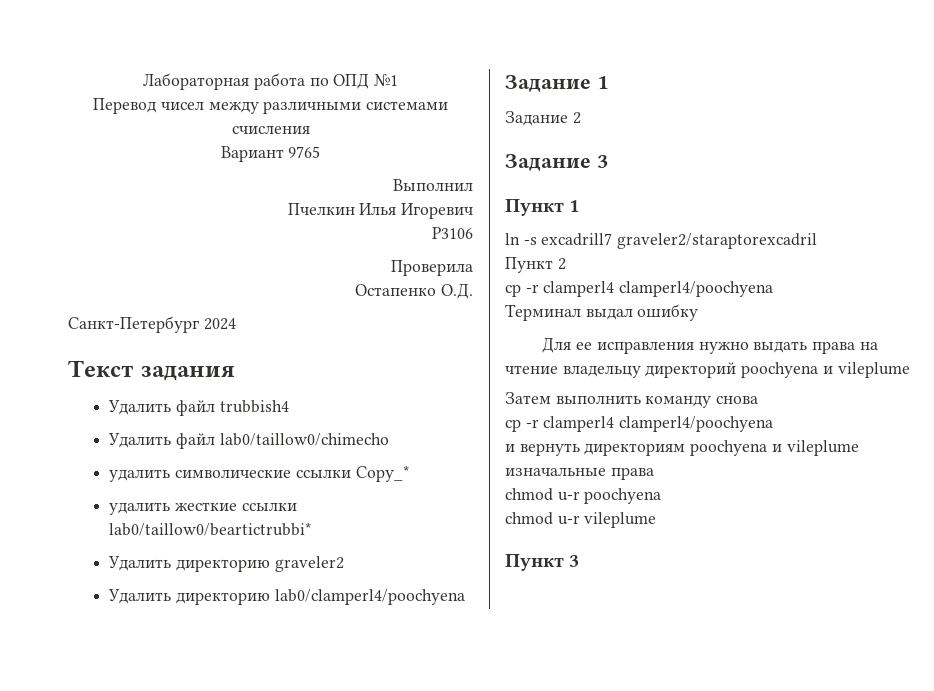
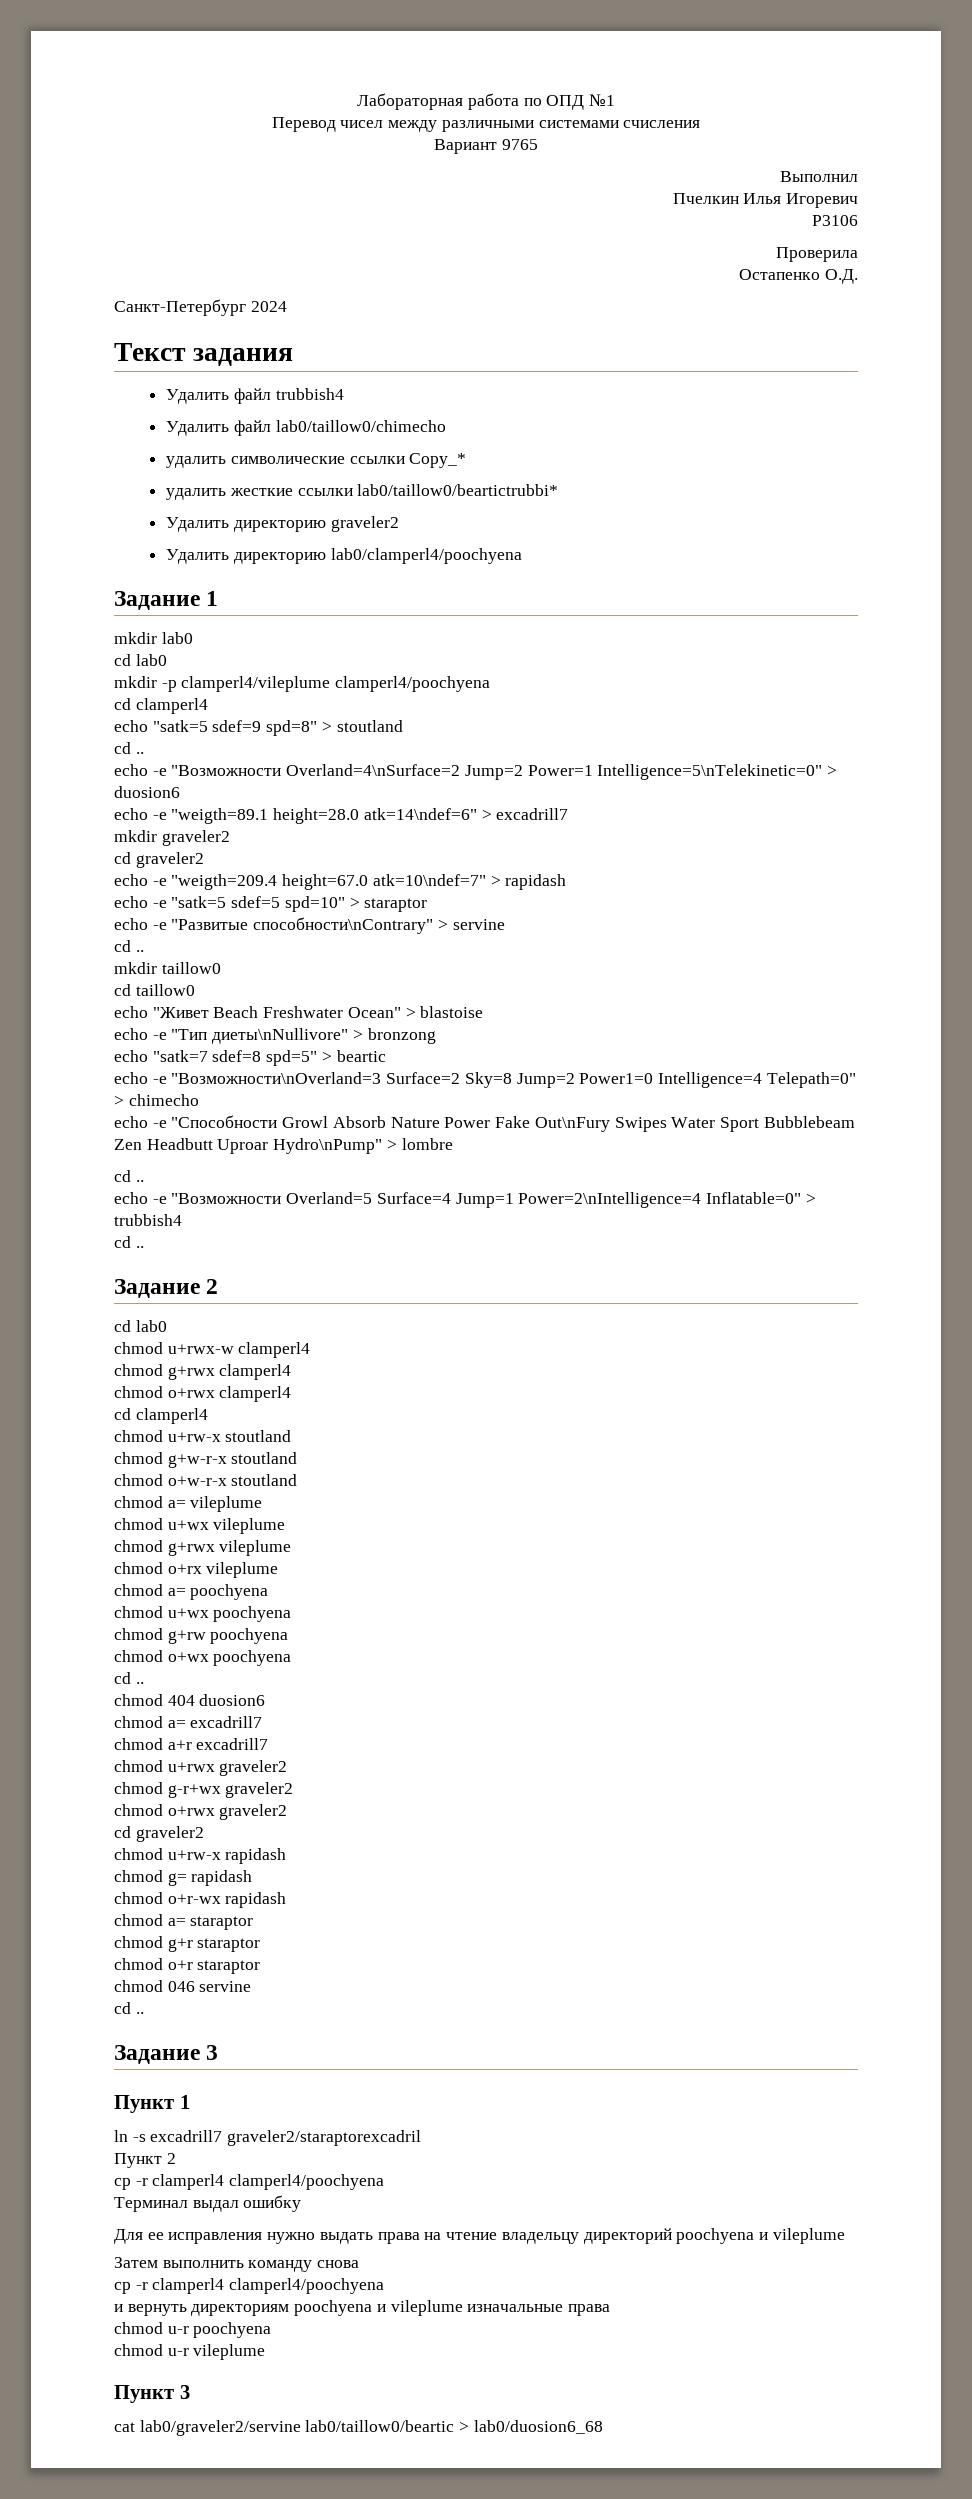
+ mkdir lab0
+ cd lab0
+ mkdir -p clamperl4/vileplume clamperl4/poochyena
+ cd clamperl4
+ echo "satk=5 sdef=9 spd=8" > stoutland
+ cd ..
+ echo -e "Возможности Overland=4\nSurface=2 Jump=2 Power=1 Intelligence=5\nTelekinetic=0" > duosion6
+ echo -e "weigth=89.1 height=28.0 atk=14\ndef=6" > excadrill7
+ mkdir graveler2
+ cd graveler2
+ echo -e "weigth=209.4 height=67.0 atk=10\ndef=7" > rapidash
+ echo -e "satk=5 sdef=5 spd=10" > staraptor
+ echo -e "Развитые способности\nContrary" > servine
+ cd ..
+ mkdir taillow0
+ cd taillow0
+ echo "Живет Beach Freshwater Ocean" > blastoise
+ echo -e "Тип диеты\nNullivore" > bronzong
+ echo "satk=7 sdef=8 spd=5" > beartic
+ echo -e "Возможности\nOverland=3 Surface=2 Sky=8 Jump=2 Power1=0 Intelligence=4 Telepath=0" > chimecho
+ echo -e "Способности Growl Absorb Nature Power Fake Out\nFury Swipes Water Sport Bubblebeam Zen Headbutt Uproar Hydro\nPump" > lombre
+ cd ..
+ echo -e "Возможности Overland=5 Surface=4 Jump=1 Power=2\nIntelligence=4 Inflatable=0" > trubbish4
+ cd ..
  Задание 2
+ cd lab0
+ chmod u+rwx-w clamperl4
+ chmod g+rwx clamperl4
+ chmod o+rwx clamperl4
+ cd clamperl4
+ chmod u+rw-x stoutland
+ chmod g+w-r-x stoutland
+ chmod o+w-r-x stoutland
+ chmod a= vileplume
+ chmod u+wx vileplume
+ chmod g+rwx vileplume
+ chmod o+rx vileplume
+ chmod a= poochyena
+ chmod u+wx poochyena
+ chmod g+rw poochyena
+ chmod o+wx poochyena
+ cd ..
+ chmod 404 duosion6
+ chmod a= excadrill7
+ chmod a+r excadrill7
+ chmod u+rwx graveler2
+ chmod g-r+wx graveler2
+ chmod o+rwx graveler2
+ cd graveler2
+ chmod u+rw-x rapidash
+ chmod g= rapidash
+ chmod o+r-wx rapidash
+ chmod a= staraptor
+ chmod g+r staraptor
+ chmod o+r staraptor
+ chmod 046 servine
+ cd ..
+ cat lab0/graveler2/servine lab0/taillow0/beartic > lab0/duosion6_68

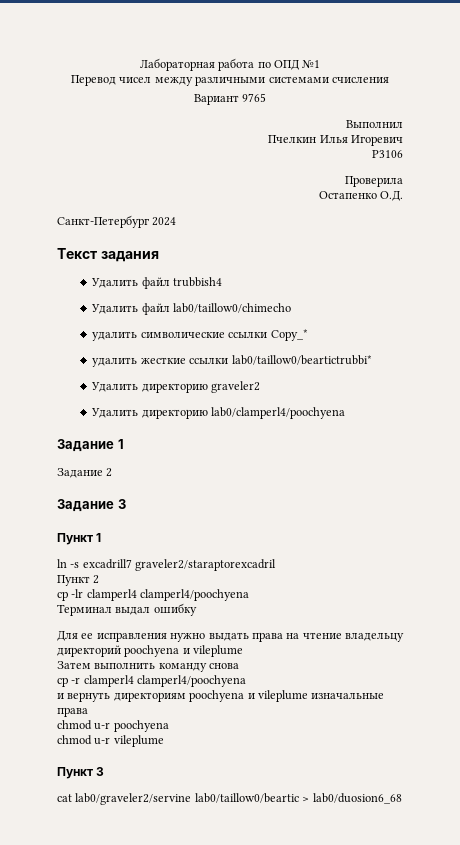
- mkdir lab0
- cd lab0
- mkdir -p clamperl4/vileplume clamperl4/poochyena
- cd clamperl4
- echo "satk=5 sdef=9 spd=8" > stoutland
- cd ..
- echo -e "Возможности Overland=4\nSurface=2 Jump=2 Power=1 Intelligence=5\nTelekinetic=0" > duosion6
- echo -e "weigth=89.1 height=28.0 atk=14\ndef=6" > excadrill7
- mkdir graveler2
- cd graveler2
- echo -e "weigth=209.4 height=67.0 atk=10\ndef=7" > rapidash
- echo -e "satk=5 sdef=5 spd=10" > staraptor
- echo -e "Развитые способности\nContrary" > servine
- cd ..
- mkdir taillow0
- cd taillow0
- echo "Живет Beach Freshwater Ocean" > blastoise
- echo -e "Тип диеты\nNullivore" > bronzong
- echo "satk=7 sdef=8 spd=5" > beartic
- echo -e "Возможности\nOverland=3 Surface=2 Sky=8 Jump=2 Power1=0 Intelligence=4 Telepath=0" > chimecho
- echo -e "Способности Growl Absorb Nature Power Fake Out\nFury Swipes Water Sport Bubblebeam Zen Headbutt Uproar Hydro\nPump" > lombre
- cd ..
- echo -e "Возможности Overland=5 Surface=4 Jump=1 Power=2\nIntelligence=4 Inflatable=0" > trubbish4
- cd ..
  Задание 2
- cd lab0
- chmod u+rwx-w clamperl4
- chmod g+rwx clamperl4
- chmod o+rwx clamperl4
- cd clamperl4
- chmod u+rw-x stoutland
- chmod g+w-r-x stoutland
- chmod o+w-r-x stoutland
- chmod a= vileplume
- chmod u+wx vileplume
- chmod g+rwx vileplume
- chmod o+rx vileplume
- chmod a= poochyena
- chmod u+wx poochyena
- chmod g+rw poochyena
- chmod o+wx poochyena
- cd ..
- chmod 404 duosion6
- chmod a= excadrill7
- chmod a+r excadrill7
- chmod u+rwx graveler2
- chmod g-r+wx graveler2
- chmod o+rwx graveler2
- cd graveler2
- chmod u+rw-x rapidash
- chmod g= rapidash
- chmod o+r-wx rapidash
- chmod a= staraptor
- chmod g+r staraptor
- chmod o+r staraptor
- chmod 046 servine
- cd ..
  Пункт 2
- cp -r clamperl4 clamperl4/poochyena
+ cp -lr clamperl4 clamperl4/poochyena

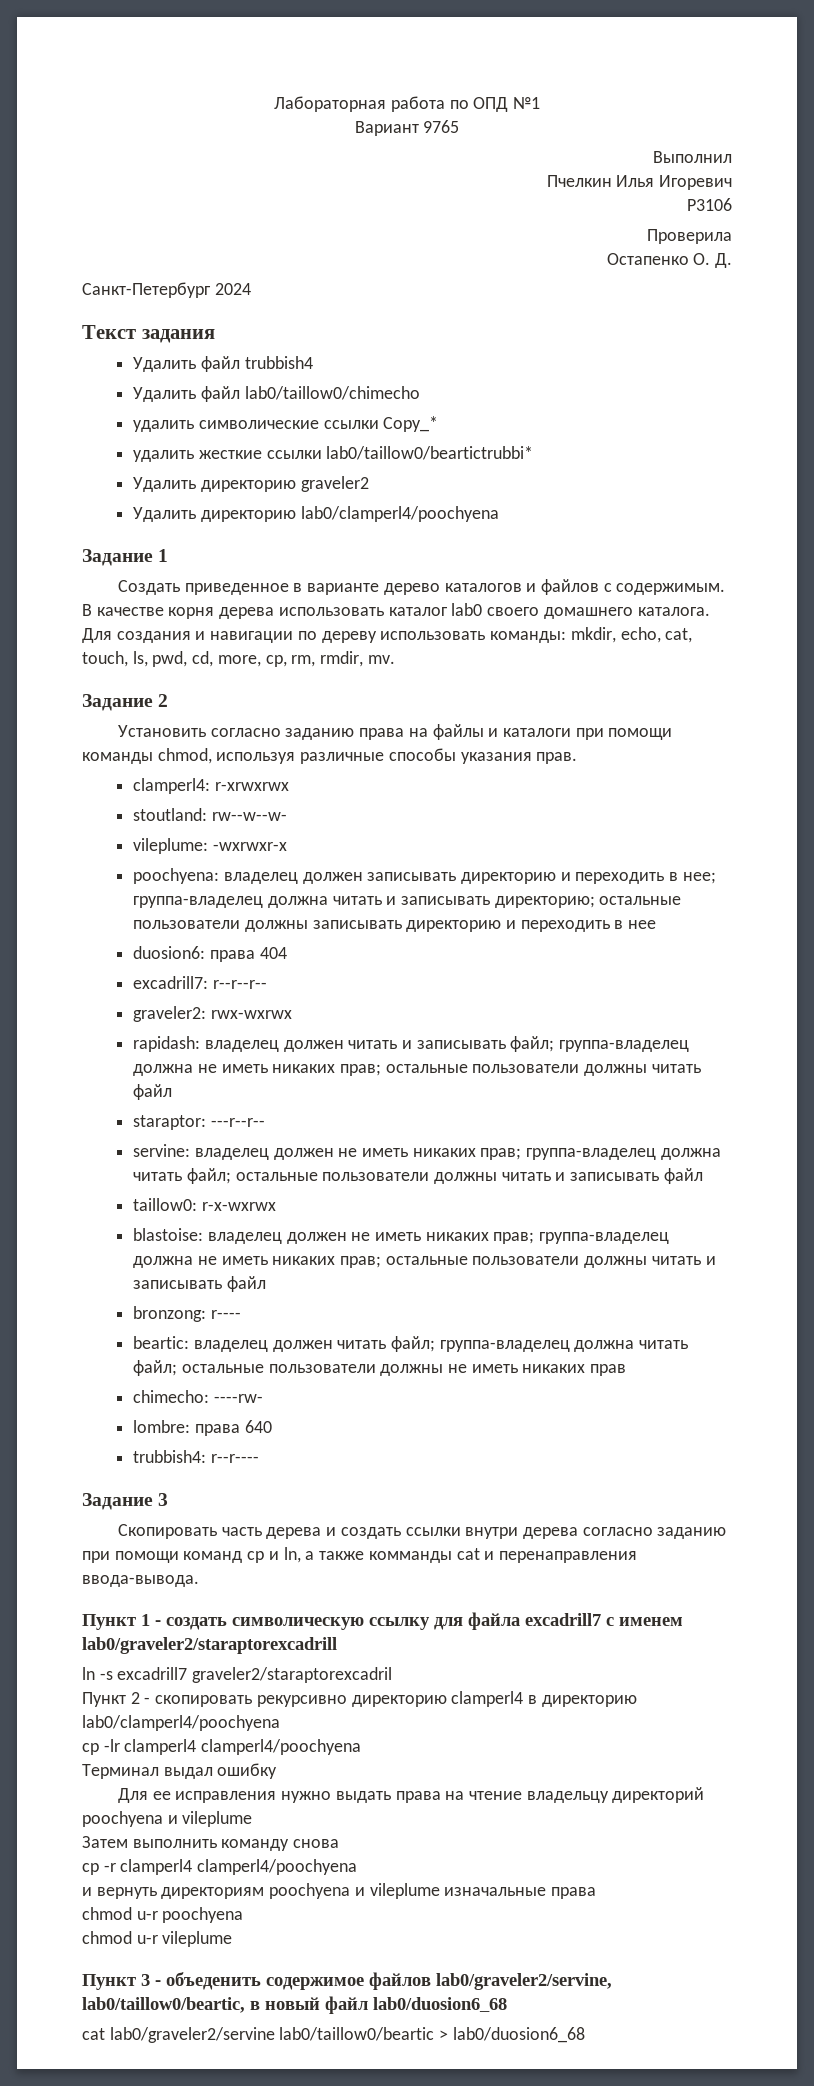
- Перевод чисел между различными системами счисления
- Остапенко О.Д.
+ Остапенко О. Д.
+ Создать приведенное в варианте дерево каталогов и файлов с содержимым. В качестве корня дерева использовать каталог lab0 своего домашнего каталога. Для создания и навигации по дереву использовать команды: mkdir, echo, cat, touch, ls, pwd, cd, more, cp, rm, rmdir, mv.
  Задание 2
+ Установить согласно заданию права на файлы и каталоги при помощи команды chmod, используя различные способы указания прав.
+ clamperl4: r-xrwxrwx
+ stoutland: rw--w--w-
+ vileplume: -wxrwxr-x
+ poochyena: владелец должен записывать директорию и переходить в нее; группа-владелец должна читать и записывать директорию; остальные пользователи должны записывать директорию и переходить в нее
+ duosion6: права 404
+ excadrill7: r--r--r--
+ graveler2: rwx-wxrwx
+ rapidash: владелец должен читать и записывать файл; группа-владелец должна не иметь никаких прав; остальные пользователи должны читать файл
+ staraptor: ---r--r--
+ servine: владелец должен не иметь никаких прав; группа-владелец должна читать файл; остальные пользователи должны читать и записывать файл
+ taillow0: r-x-wxrwx
+ blastoise: владелец должен не иметь никаких прав; группа-владелец должна не иметь никаких прав; остальные пользователи должны читать и записывать файл
+ bronzong: r----
+ beartic: владелец должен читать файл; группа-владелец должна читать файл; остальные пользователи должны не иметь никаких прав
+ chimecho: ----rw-
+ lombre: права 640
+ trubbish4: r--r----
  Задание 3
- Пункт 1
+ Скопировать часть дерева и создать ссылки внутри дерева согласно заданию при помощи команд cp и ln, а также комманды cat и перенаправления ввода-вывода.
+ Пункт 1 - cоздать символическую ссылку для файла excadrill7 с именем lab0/graveler2/staraptorexcadrill
- Пункт 2
+ Пункт 2 - скопировать рекурсивно директорию clamperl4 в директорию lab0/clamperl4/poochyena
- Пункт 3
+ Пункт 3 - объеденить содержимое файлов lab0/graveler2/servine, lab0/taillow0/beartic, в новый файл lab0/duosion6_68

